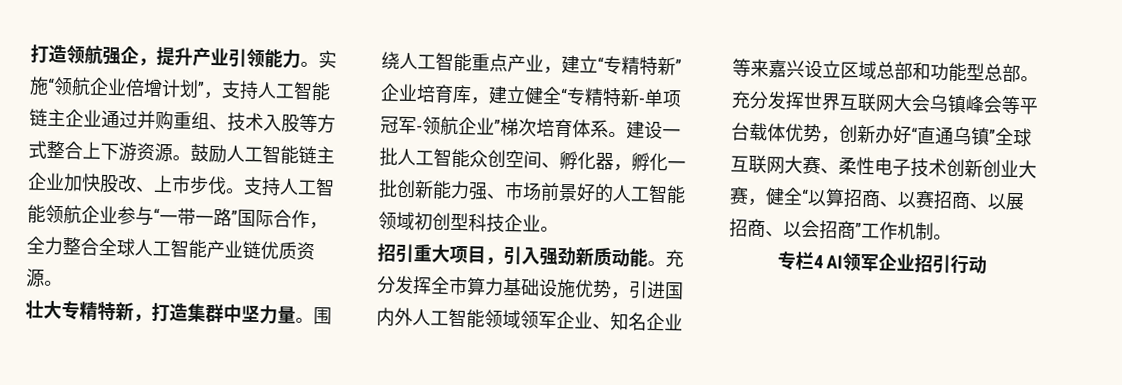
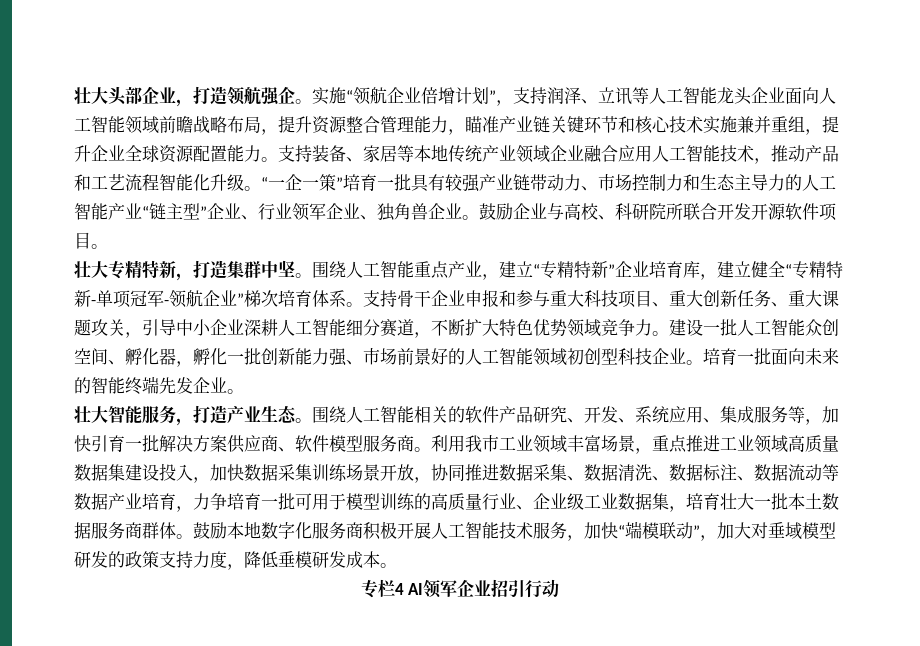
- 打造领航强企，提升产业引领能力。
+ 壮大头部企业，打造领航强企。
- 实施“领航企业倍增计划”，支持人工智能链主企业通过并购重组、技术入股等方式整合上下游资源。鼓励人工智能链主企业加快股改、上市步伐。支持人工智能领航企业参与“一带一路”国际合作，全力整合全球人工智能产业链优质资源。
+ 实施“领航企业倍增计划”，支持润泽、立讯等人工智能龙头企业面向人工智能领域前瞻战略布局，提升资源整合管理能力，瞄准产业链关键环节和核心技术实施兼并重组，提升企业全球资源配置能力。支持装备、家居等本地传统产业领域企业融合应用人工智能技术，推动产品和工艺流程智能化升级。“一企一策”培育一批具有较强产业链带动力、市场控制力和生态主导力的人工智能产业“链主型”企业、行业领军企业、独角兽企业。鼓励企业与高校、科研院所联合开发开源软件项目。
- 壮大专精特新，打造集群中坚力量。
+ 壮大专精特新，打造集群中坚。
+ 支持骨干企业申报和参与重大科技项目、重大创新任务、重大课题攻关，引导中小企业深耕人工智能细分赛道，不断扩大特色优势领域竞争力。
- 建设一批人工智能众创空间、孵化器，孵化一批创新能力强、市场前景好的人工智能领域初创型科技企业。
- 招引重大项目，引入强劲新质动能。充分发挥全市算力基础设施优势，引进国内外人工智能领域领军企业、知名企业等来嘉兴设立区域总部和功能型总部。充分发挥世界互联网大会乌镇峰会等平台载体优势，创新办好“直通乌镇”全球互联网大赛、柔性电子技术创新创业大赛，健全“以算招商、以赛招商、以展招商、以会招商”工作机制。
+ 建设一批人工智能众创空间、孵化器，孵化一批创新能力强、市场前景好的人工智能领域初创型科技企业。培育一批面向未来的智能终端先发企业。
+ 壮大智能服务，打造产业生态。围绕人工智能相关的软件产品研究、开发、系统应用、集成服务等，加快引育一批解决方案供应商、软件模型服务商。利用我市工业领域丰富场景，重点推进工业领域高质量数据集建设投入，加快数据采集训练场景开放，协同推进数据采集、数据清洗、数据标注、数据流动等数据产业培育，力争培育一批可用于模型训练的高质量行业、企业级工业数据集，培育壮大一批本土数据服务商群体。鼓励本地数字化服务商积极开展人工智能技术服务，加快“端模联动”，加大对垂域模型研发的政策支持力度，降低垂模研发成本。

